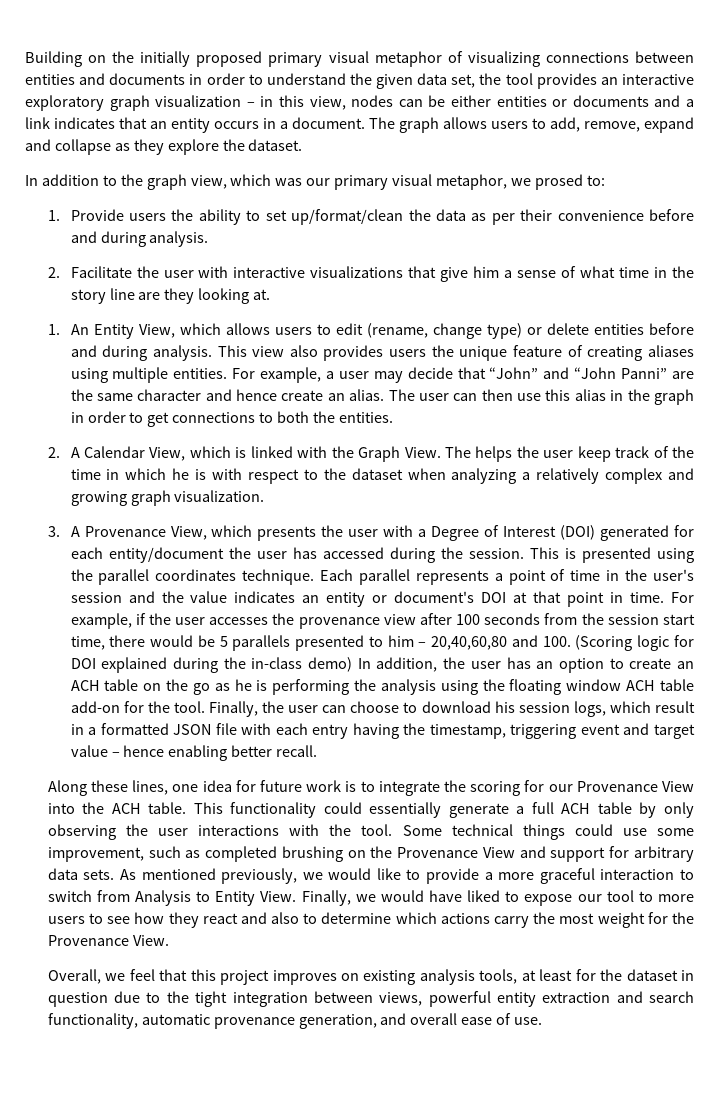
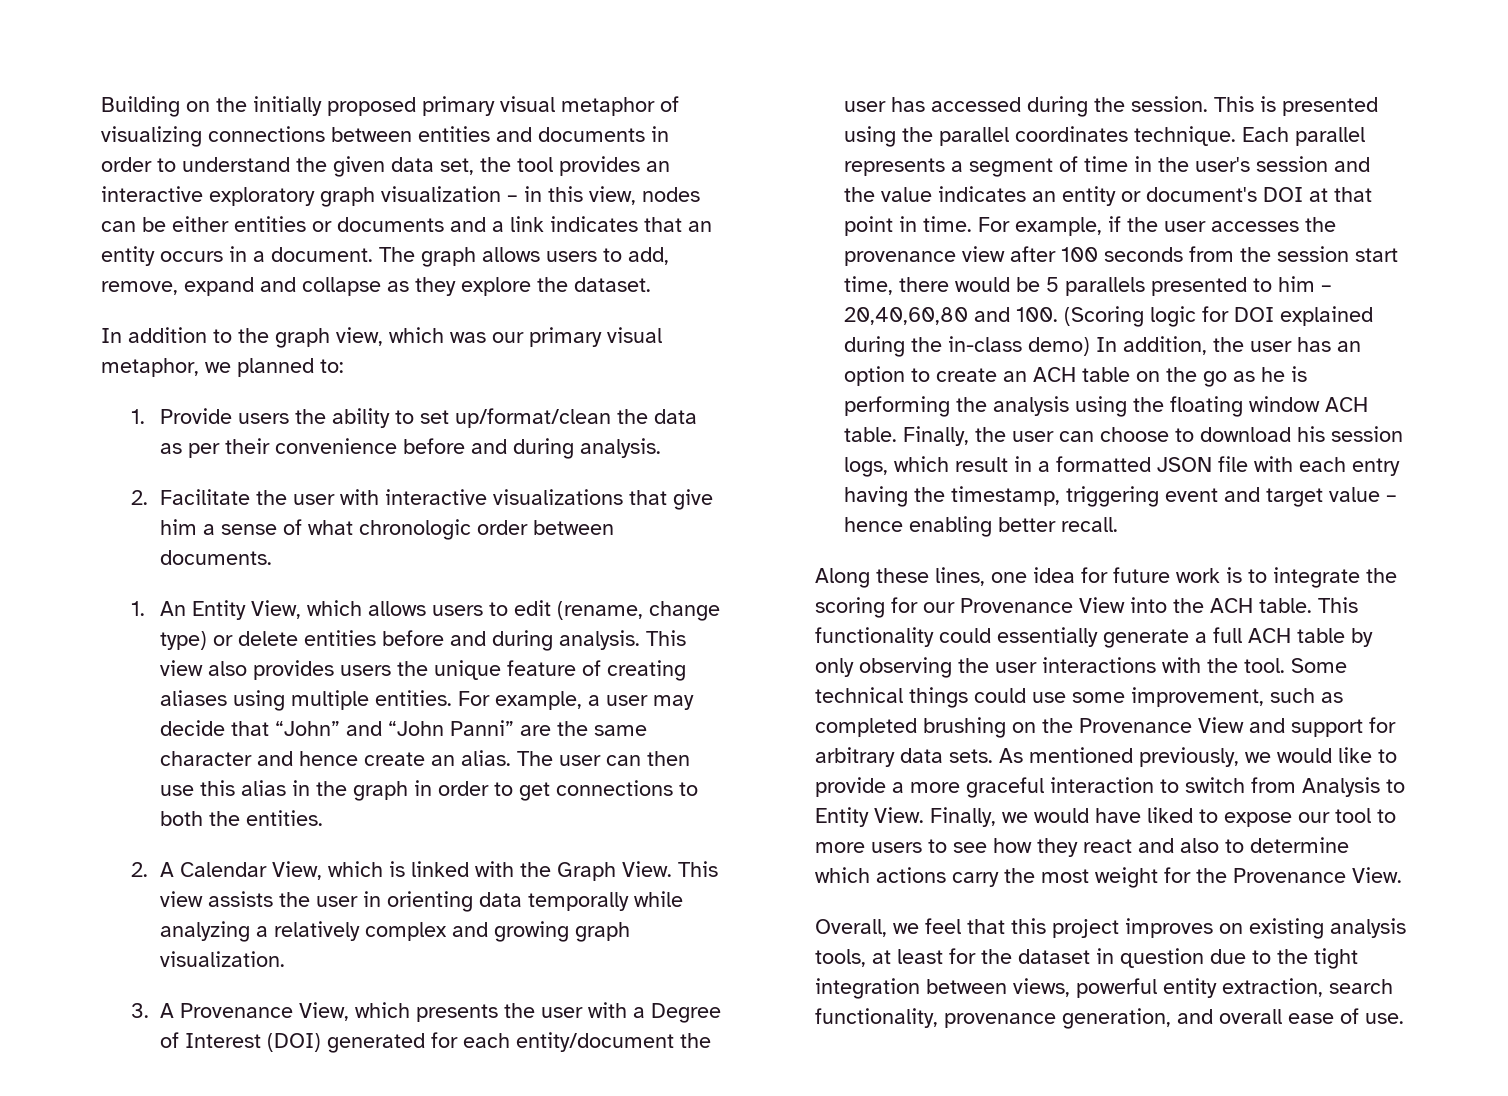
- In addition to the graph view, which was our primary visual metaphor, we prosed to:
+ In addition to the graph view, which was our primary visual metaphor, we planned to:
- 2. Facilitate the user with interactive visualizations that give him a sense of what time in the story line are they looking at.
+ 2. Facilitate the user with interactive visualizations that give him a sense of what chronologic order between documents.
- The helps the user keep track of the time in which he is with respect to the dataset when analyzing a relatively complex and growing graph visualization.
+ This view assists the user in orienting data temporally while analyzing a relatively complex and growing graph visualization.
- Each parallel represents a point of time in the user's session and the value indicates an entity or document's DOI at that point in time.
+ Each parallel represents a segment of time in the user's session and the value indicates an entity or document's DOI at that point in time.
- For example, if the user accesses the provenance view after 100 seconds from the session start time, there would be 5 parallels presented to him – 20,40,60,80 and 100. (Scoring logic for DOI explained during the in-class demo) In addition, the user has an option to create an ACH table on the go as he is performing the analysis using the floating window ACH table add-on for the tool.
+ For example, if the user accesses the provenance view after 100 seconds from the session start time, there would be 5 parallels presented to him – 20,40,60,80 and 100. (Scoring logic for DOI explained during the in-class demo) In addition, the user has an option to create an ACH table on the go as he is performing the analysis using the floating window ACH table.
- Overall, we feel that this project improves on existing analysis tools, at least for the dataset in question due to the tight integration between views, powerful entity extraction and search functionality, automatic provenance generation, and overall ease of use.
+ Overall, we feel that this project improves on existing analysis tools, at least for the dataset in question due to the tight integration between views, powerful entity extraction, search functionality, provenance generation, and overall ease of use.

